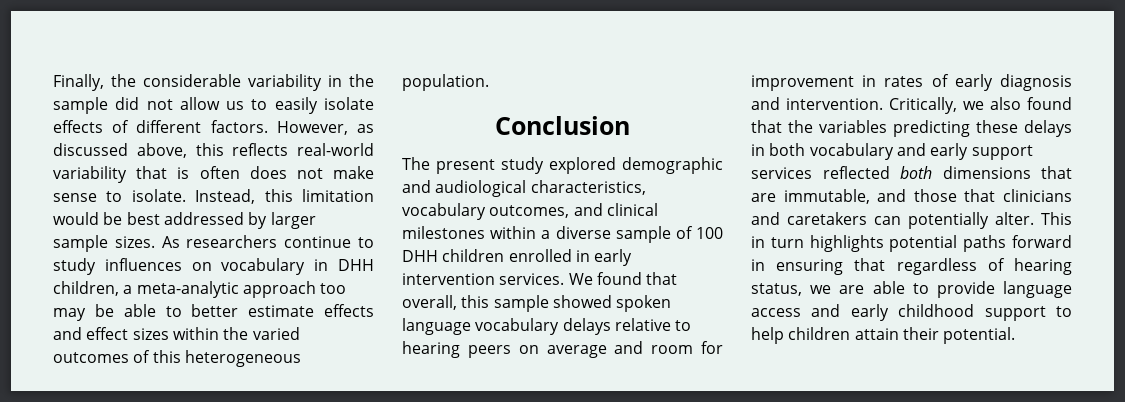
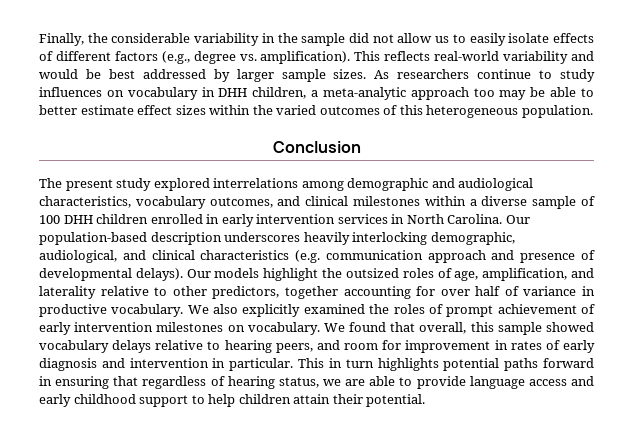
- Finally, the considerable variability in the sample did not allow us to easily isolate effects of different factors. However, as discussed above, this reflects real-world variability that is often does not make sense to isolate. Instead, this limitation would be best addressed by larger sample sizes.
+ Finally, the considerable variability in the sample did not allow us to easily isolate effects of different factors (e.g., degree vs. amplification). This reflects real-world variability and would be best addressed by larger sample sizes.
- As researchers continue to study influences on vocabulary in DHH children, a meta-analytic approach too may be able to better estimate effects and effect sizes within the varied outcomes of this heterogeneous population.
+ As researchers continue to study influences on vocabulary in DHH children, a meta-analytic approach too may be able to better estimate effect sizes within the varied outcomes of this heterogeneous population.
- The present study explored demographic and audiological characteristics, vocabulary outcomes, and clinical milestones within a diverse sample of 100 DHH children enrolled in early intervention services.
+ The present study explored interrelations among demographic and audiological characteristics, vocabulary outcomes, and clinical milestones within a diverse sample of 100 DHH children enrolled in early intervention services in North Carolina. Our population-based description underscores heavily interlocking demographic, audiological, and clinical characteristics (e.g. communication approach and presence of developmental delays). Our models highlight the outsized roles of age, amplification, and laterality relative to other predictors, together accounting for over half of variance in productive vocabulary. We also explicitly examined the roles of prompt achievement of early intervention milestones on vocabulary.
- We found that overall, this sample showed spoken language vocabulary delays relative to hearing peers on average and room for improvement in rates of early diagnosis and intervention. Critically, we also found that the variables predicting these delays in both vocabulary and early support services reflected both dimensions that are immutable, and those that clinicians and caretakers can potentially alter.
+ We found that overall, this sample showed vocabulary delays relative to hearing peers, and room for improvement in rates of early diagnosis and intervention in particular.

